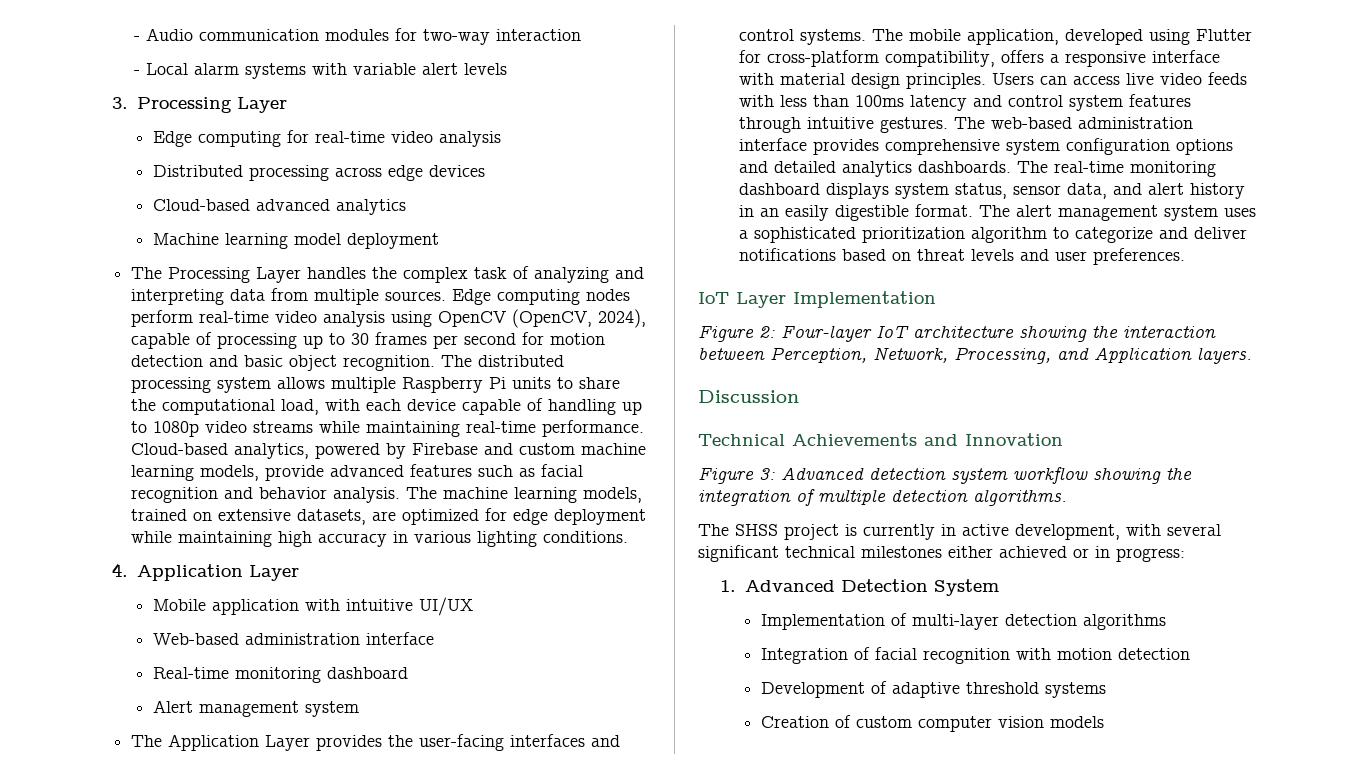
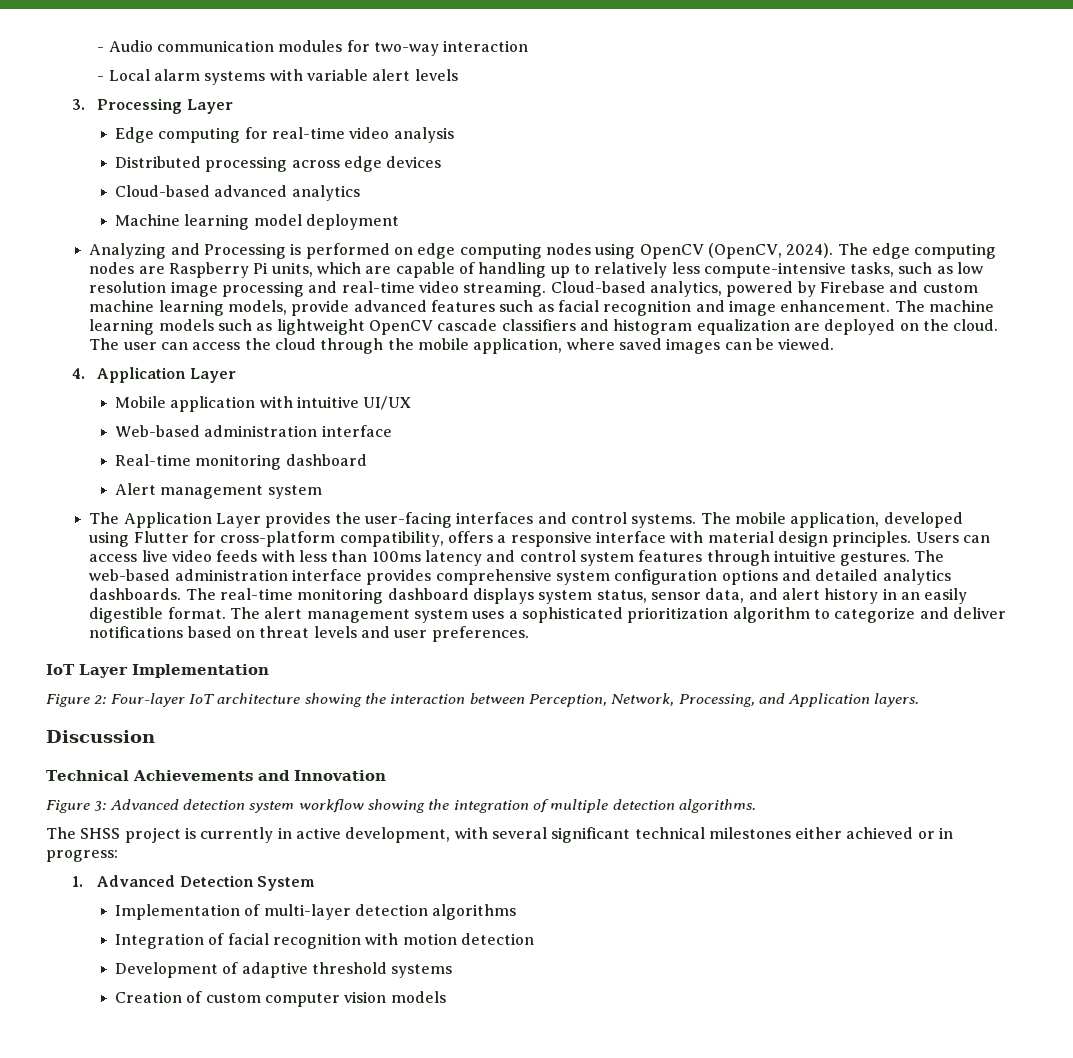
- The Processing Layer handles the complex task of analyzing and interpreting data from multiple sources. Edge computing nodes perform real-time video analysis using OpenCV (OpenCV, 2024), capable of processing up to 30 frames per second for motion detection and basic object recognition. The distributed processing system allows multiple Raspberry Pi units to share the computational load, with each device capable of handling up to 1080p video streams while maintaining real-time performance.
+ Analyzing and Processing is performed on edge computing nodes using OpenCV (OpenCV, 2024). The edge computing nodes are Raspberry Pi units, which are capable of handling up to relatively less compute-intensive tasks, such as low resolution image processing and real-time video streaming.
- Cloud-based analytics, powered by Firebase and custom machine learning models, provide advanced features such as facial recognition and behavior analysis.
+ Cloud-based analytics, powered by Firebase and custom machine learning models, provide advanced features such as facial recognition and image enhancement.
- The machine learning models, trained on extensive datasets, are optimized for edge deployment while maintaining high accuracy in various lighting conditions.
+ The machine learning models such as lightweight OpenCV cascade classifiers and histogram equalization are deployed on the cloud. The user can access the cloud through the mobile application, where saved images can be viewed.

